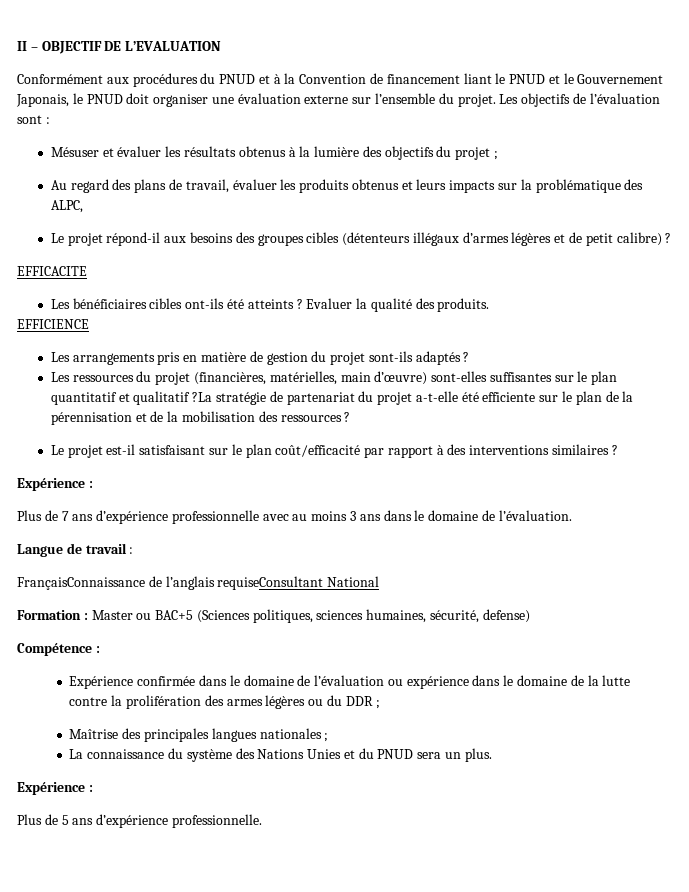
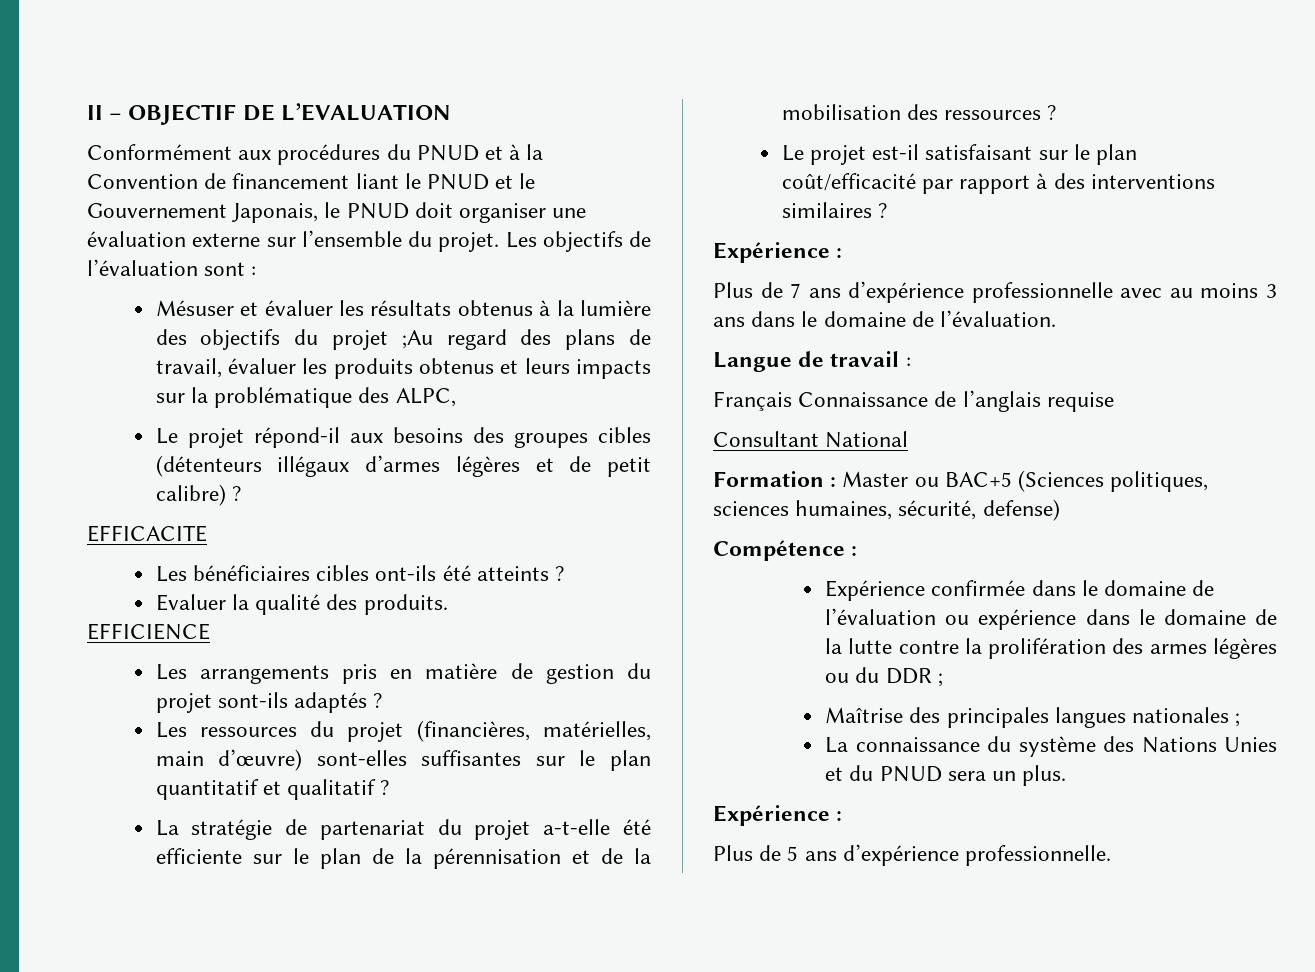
- Mésuser et évaluer les résultats obtenus à la lumière des objectifs du projet ;
- Au regard des plans de travail, évaluer les produits obtenus et leurs impacts sur la problématique des ALPC,
+ Mésuser et évaluer les résultats obtenus à la lumière des objectifs du projet ;Au regard des plans de travail, évaluer les produits obtenus et leurs impacts sur la problématique des ALPC,
- Les bénéficiaires cibles ont-ils été atteints ? Evaluer la qualité des produits.
+ Les bénéficiaires cibles ont-ils été atteints ?
+ Evaluer la qualité des produits.
- Les ressources du projet (financières, matérielles, main d’œuvre) sont-elles suffisantes sur le plan quantitatif et qualitatif ?La stratégie de partenariat du projet a-t-elle été efficiente sur le plan de la pérennisation et de la mobilisation des ressources ?
+ Les ressources du projet (financières, matérielles, main d’œuvre) sont-elles suffisantes sur le plan quantitatif et qualitatif ?
+ La stratégie de partenariat du projet a-t-elle été efficiente sur le plan de la pérennisation et de la mobilisation des ressources ?
- FrançaisConnaissance de l’anglais requiseConsultant National
+ Français Connaissance de l’anglais requise
+ Consultant National

